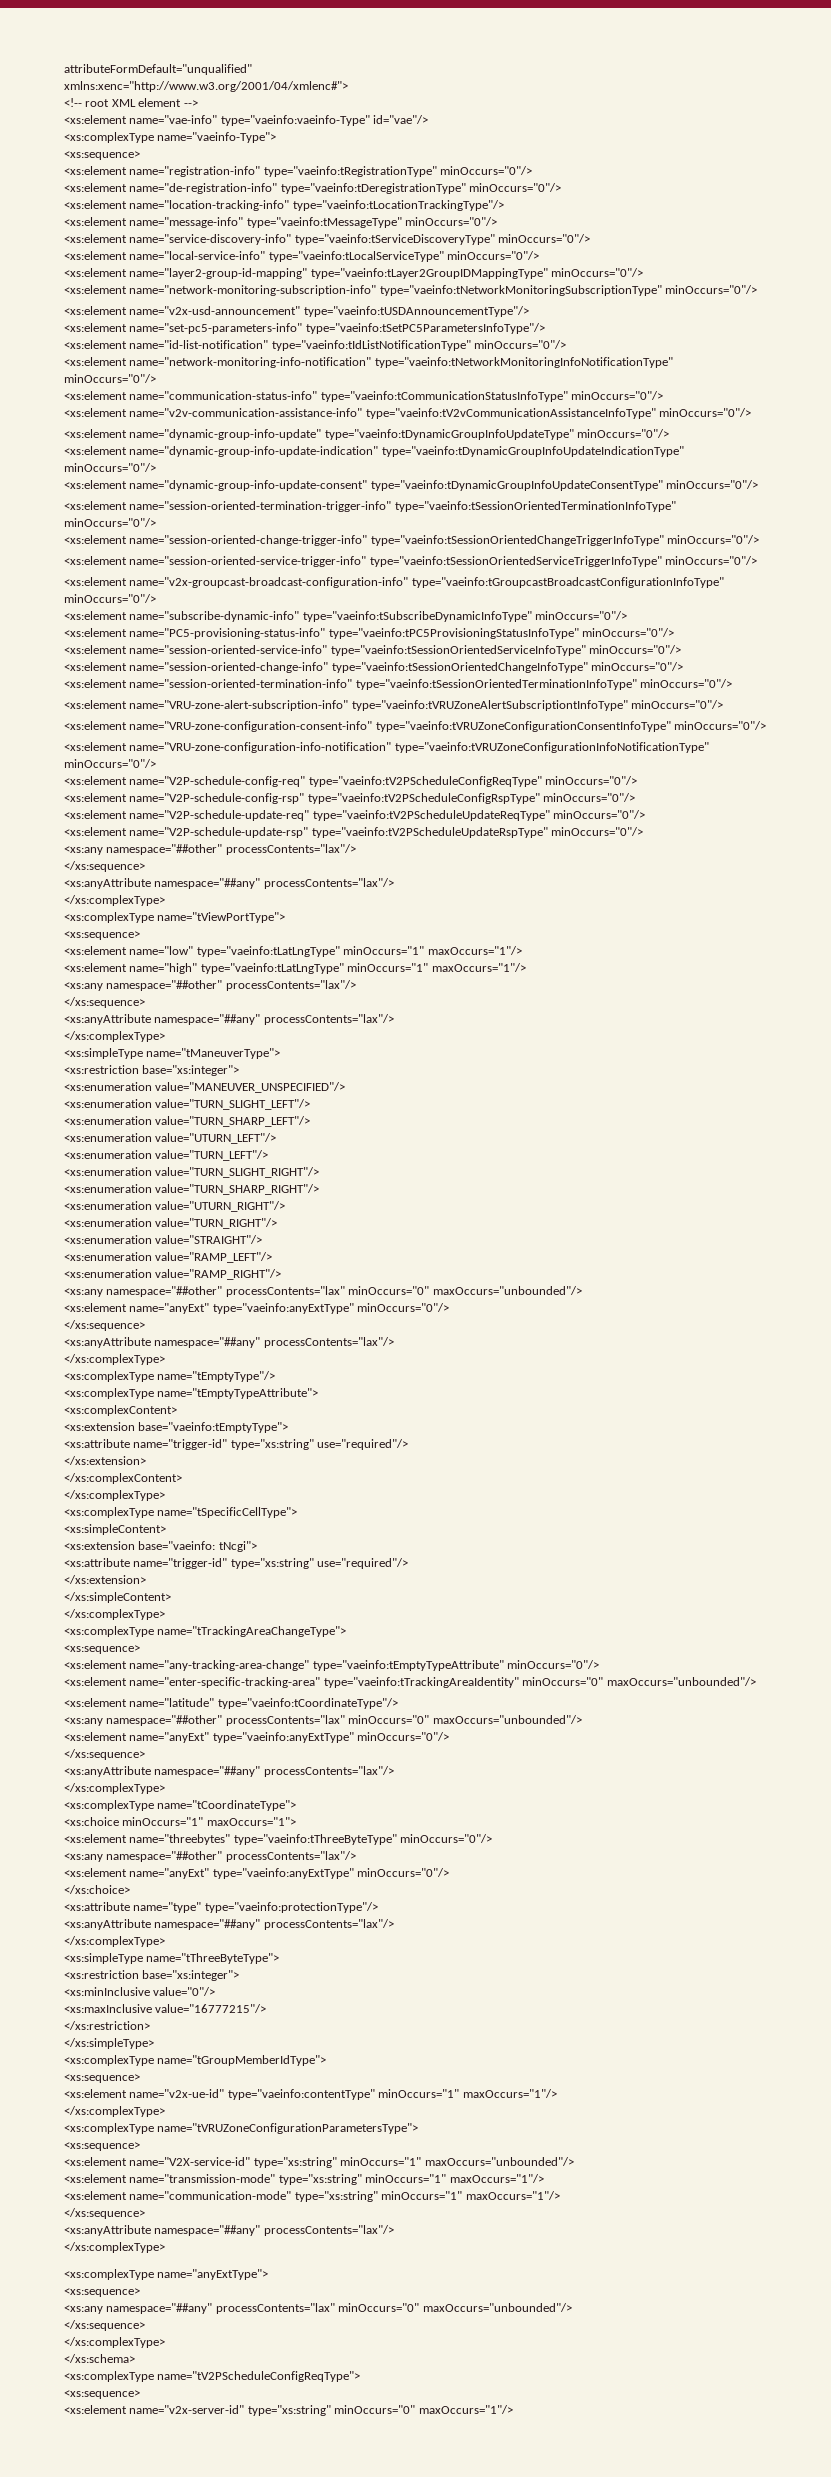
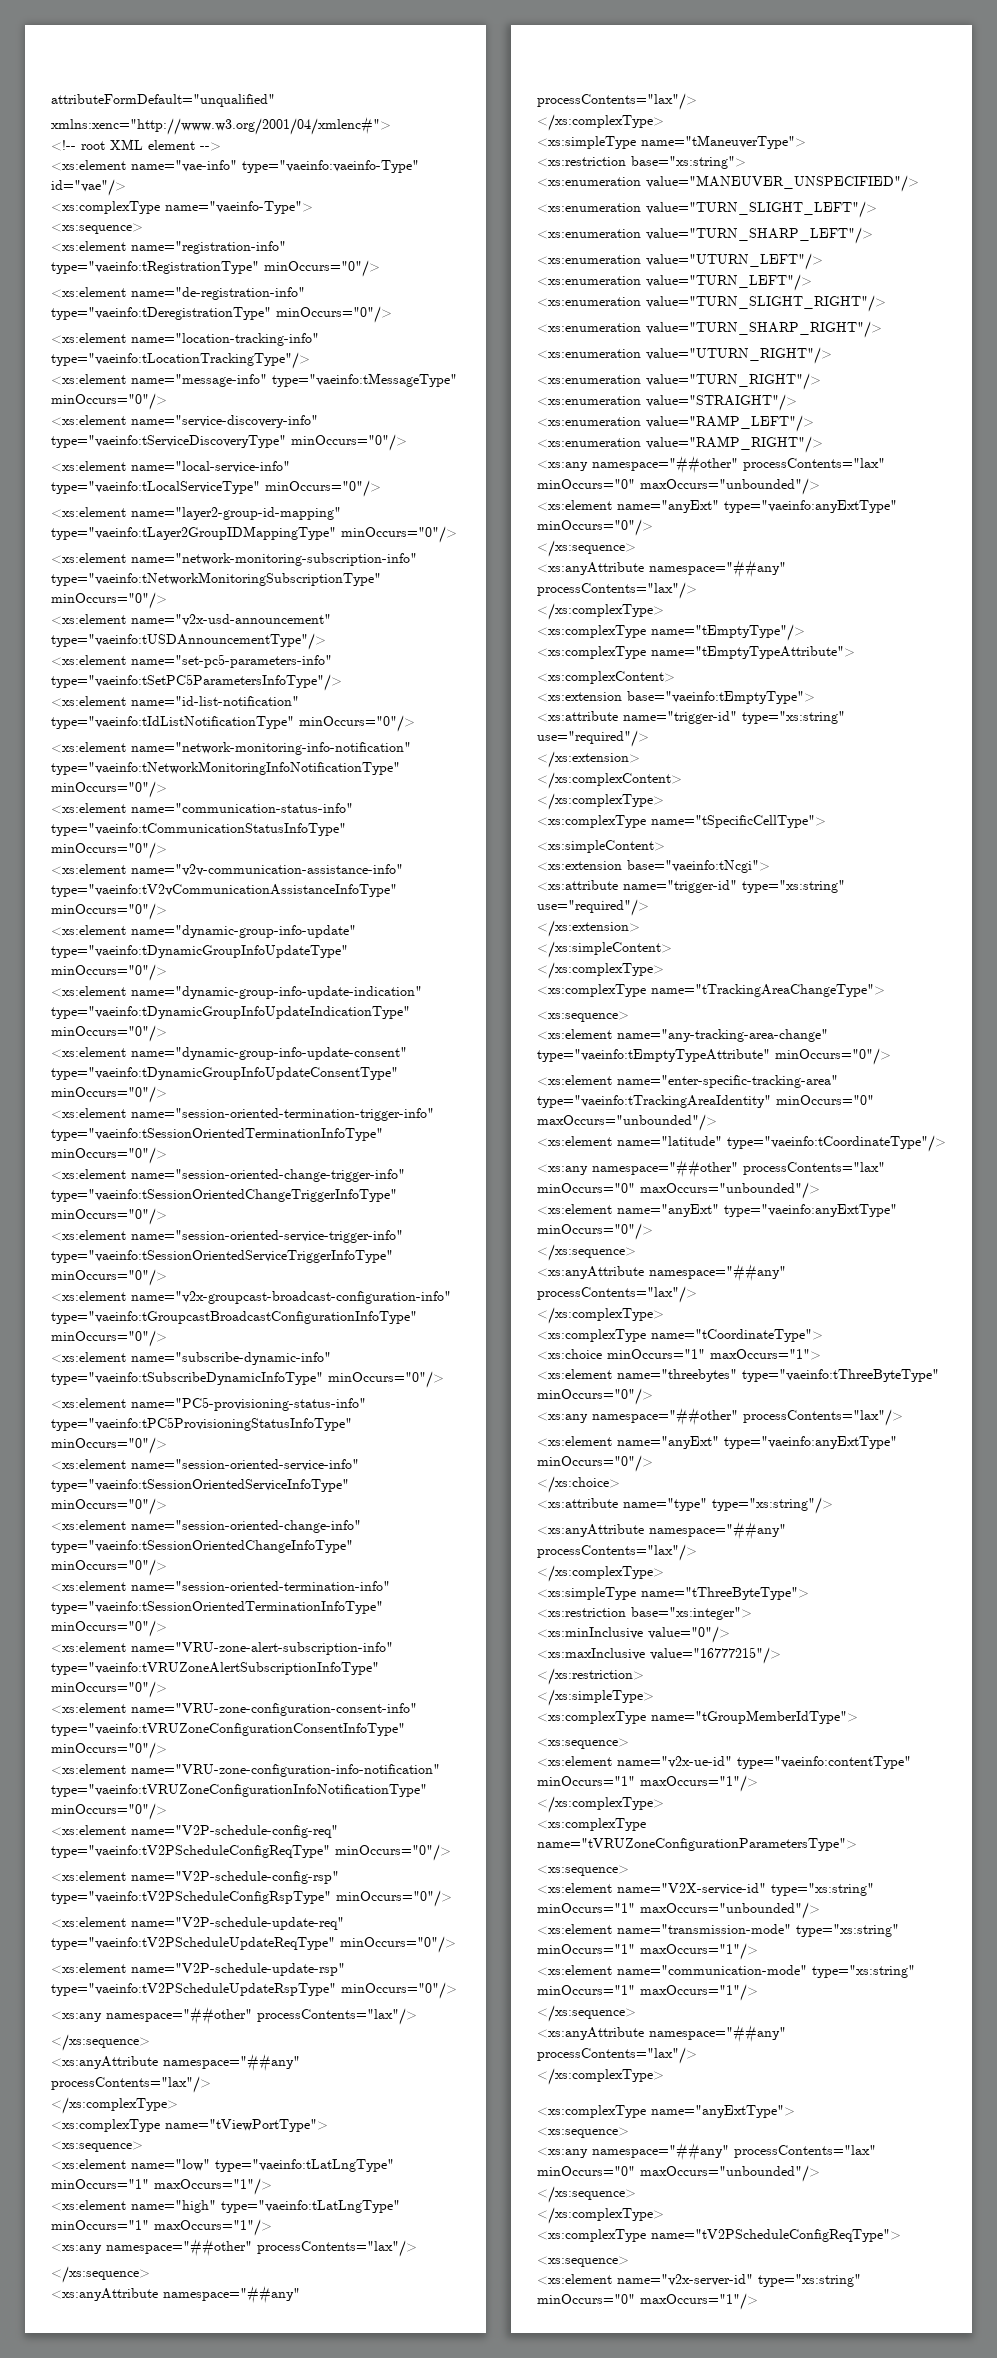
- <xs:element name="VRU-zone-alert-subscription-info" type="vaeinfo:tVRUZoneAlertSubscriptiontInfoType" minOccurs="0"/>
+ <xs:element name="VRU-zone-alert-subscription-info" type="vaeinfo:tVRUZoneAlertSubscriptionInfoType" minOccurs="0"/>
  <xs:simpleType name="tManeuverType">
- <xs:restriction base="xs:integer">
+ <xs:restriction base="xs:string">
- <xs:extension base="vaeinfo: tNcgi">
+ <xs:extension base="vaeinfo:tNcgi">
- <xs:attribute name="type" type="vaeinfo:protectionType"/>
+ <xs:attribute name="type" type="xs:string"/>
- </xs:schema>

